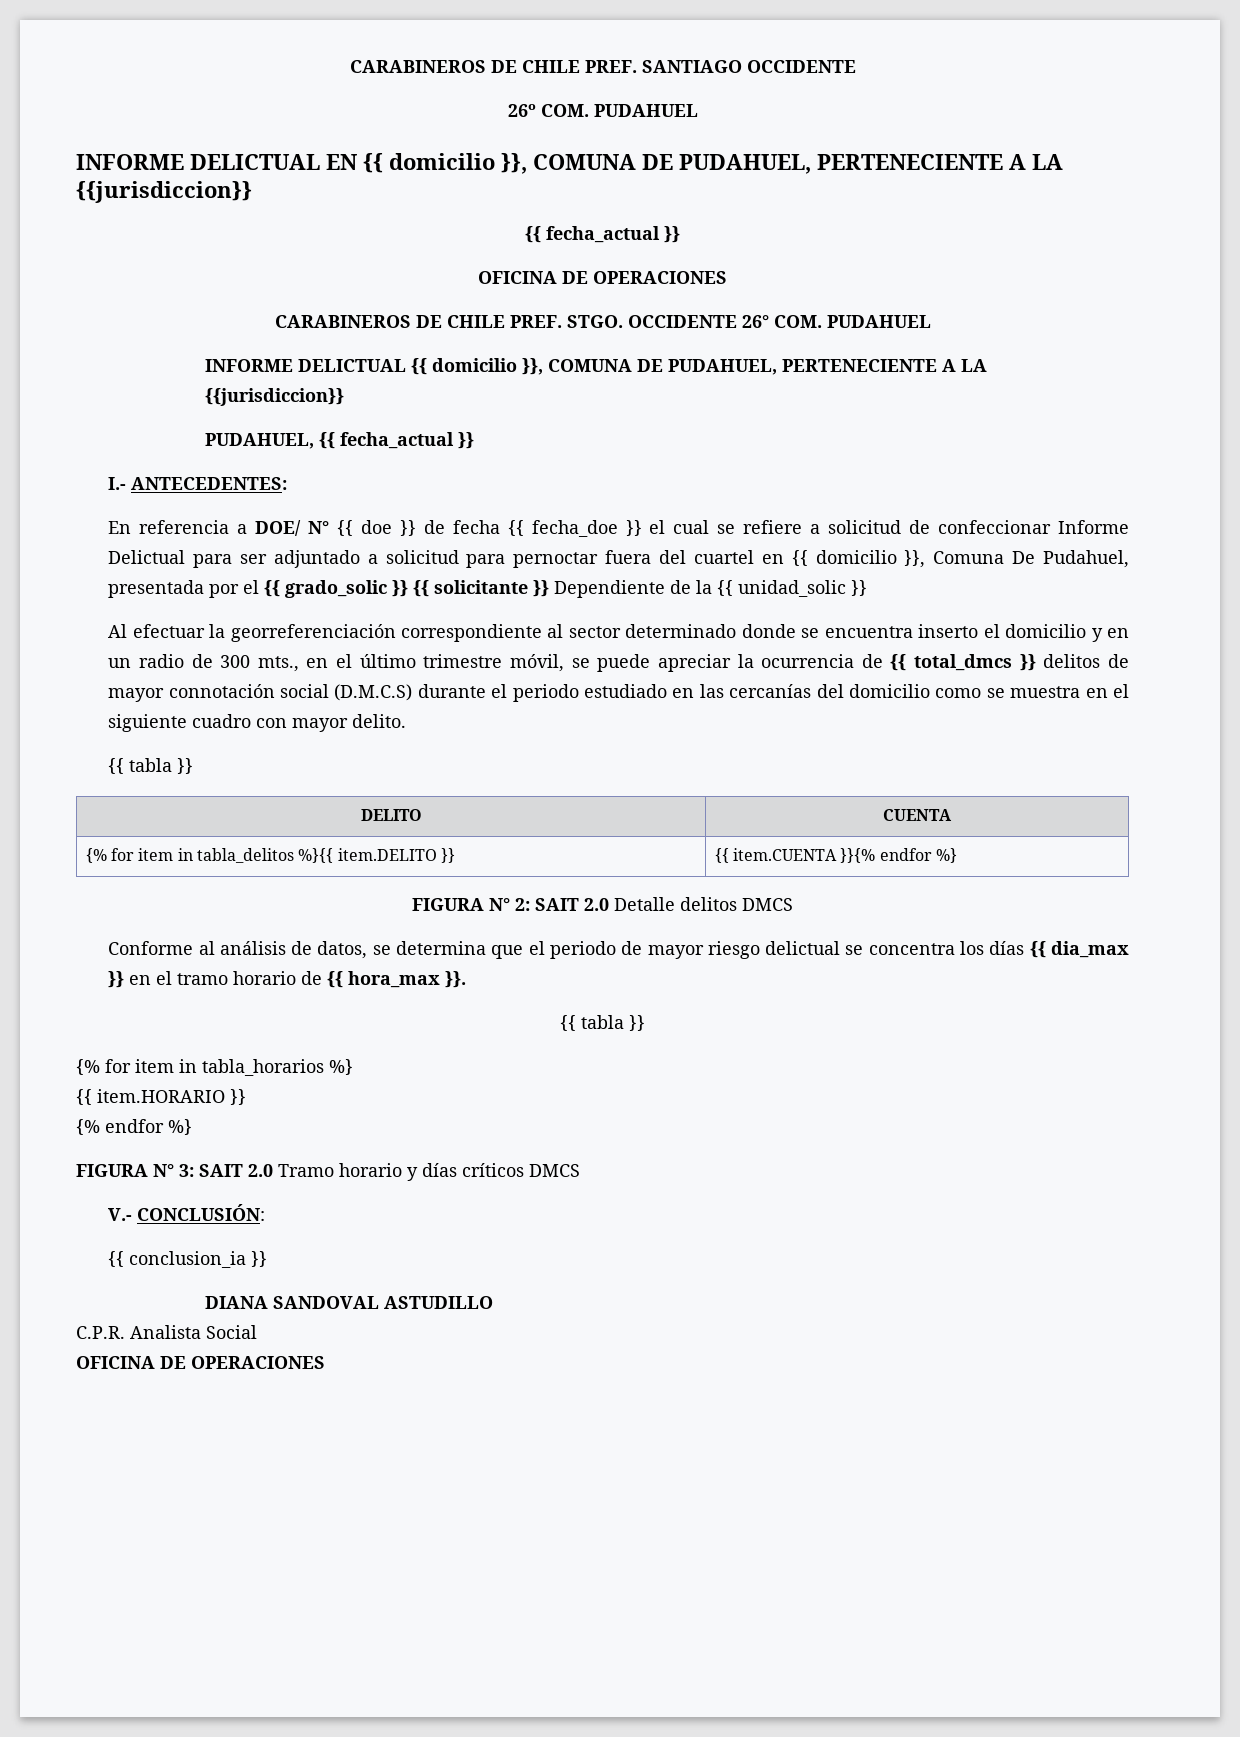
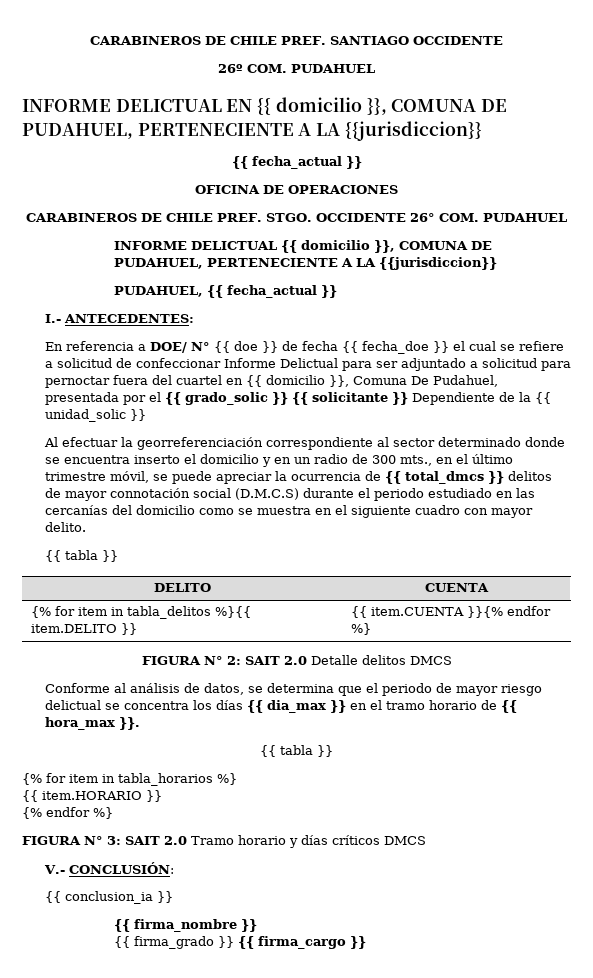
- DIANA SANDOVAL ASTUDILLO
- C.P.R. Analista Social
- OFICINA DE OPERACIONES
+ {{ firma_nombre }}
+ {{ firma_grado }} {{ firma_cargo }}

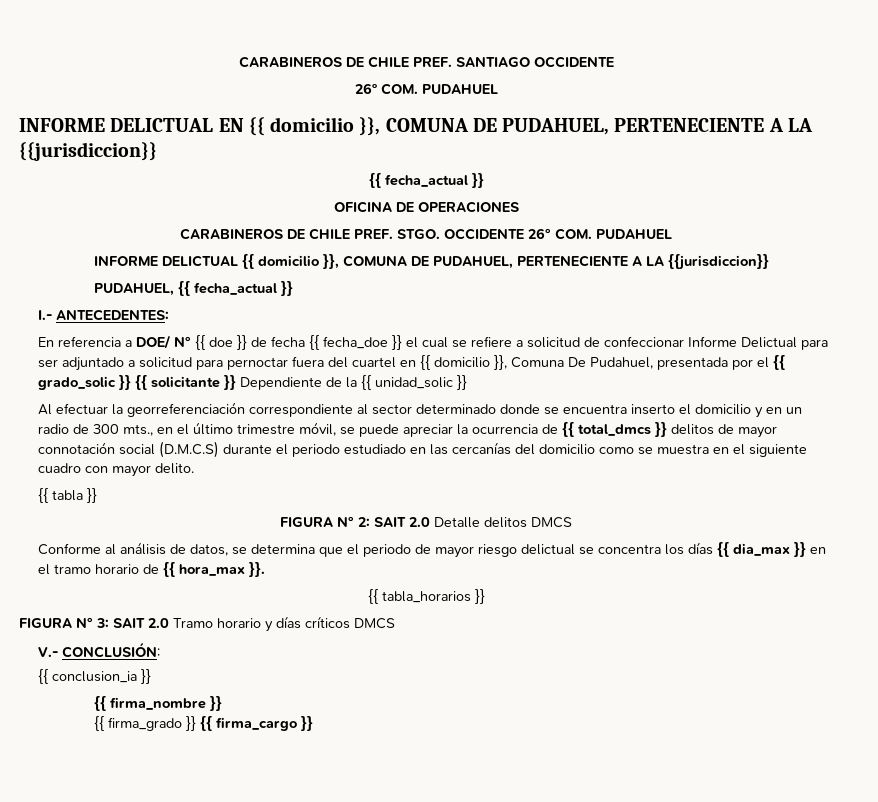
- DELITO | CUENTA
- {% for item in tabla_delitos %}{{ item.DELITO }} | {{ item.CUENTA }}{% endfor %}
  Conforme al análisis de datos, se determina que el periodo de mayor riesgo delictual se concentra los días {{ dia_max }} en el tramo horario de {{ hora_max }}.
- {{ tabla }}
- {% for item in tabla_horarios %}
- {{ item.HORARIO }}
- {% endfor %}
+ {{ tabla_horarios }}

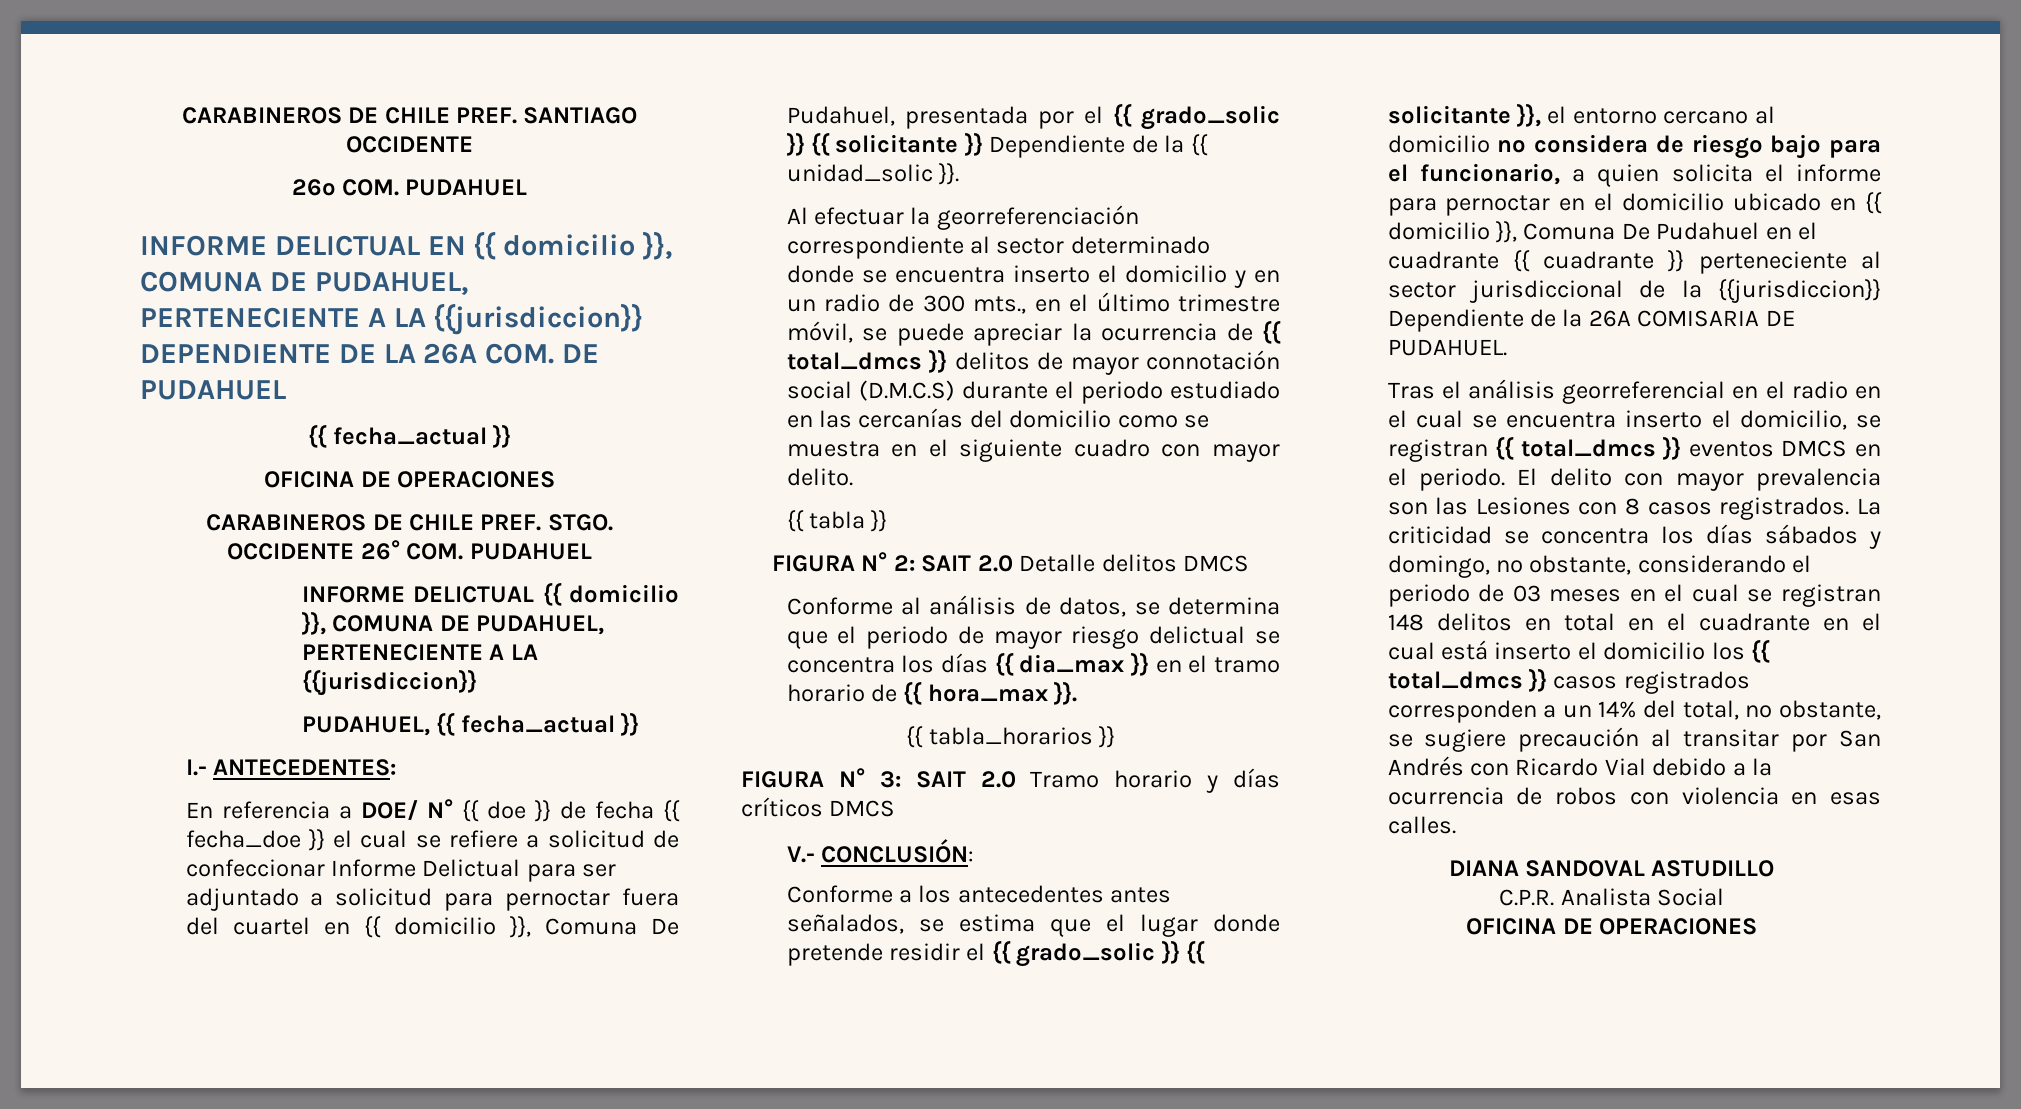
- INFORME DELICTUAL EN {{ domicilio }}, COMUNA DE PUDAHUEL, PERTENECIENTE A LA {{jurisdiccion}}
+ INFORME DELICTUAL EN {{ domicilio }}, COMUNA DE PUDAHUEL, PERTENECIENTE A LA {{jurisdiccion}} DEPENDIENTE DE LA 26A COM. DE PUDAHUEL
- En referencia a DOE/ N° {{ doe }} de fecha {{ fecha_doe }} el cual se refiere a solicitud de confeccionar Informe Delictual para ser adjuntado a solicitud para pernoctar fuera del cuartel en {{ domicilio }}, Comuna De Pudahuel, presentada por el {{ grado_solic }} {{ solicitante }} Dependiente de la {{ unidad_solic }}
+ En referencia a DOE/ N° {{ doe }} de fecha {{ fecha_doe }} el cual se refiere a solicitud de confeccionar Informe Delictual para ser adjuntado a solicitud para pernoctar fuera del cuartel en {{ domicilio }}, Comuna De Pudahuel, presentada por el {{ grado_solic }} {{ solicitante }} Dependiente de la {{ unidad_solic }}.
- {{ conclusion_ia }}
- {{ firma_nombre }}
- {{ firma_grado }} {{ firma_cargo }}
+ Conforme a los antecedentes antes señalados, se estima que el lugar donde pretende residir el {{ grado_solic }} {{ solicitante }}, el entorno cercano al domicilio no considera de riesgo bajo para el funcionario, a quien solicita el informe para pernoctar en el domicilio ubicado en {{ domicilio }}, Comuna De Pudahuel en el cuadrante {{ cuadrante }} perteneciente al sector jurisdiccional de la {{jurisdiccion}} Dependiente de la 26A COMISARIA DE PUDAHUEL.
+ Tras el análisis georreferencial en el radio en el cual se encuentra inserto el domicilio, se registran {{ total_dmcs }} eventos DMCS en el periodo. El delito con mayor prevalencia son las Lesiones con 8 casos registrados. La criticidad se concentra los días sábados y domingo, no obstante, considerando el periodo de 03 meses en el cual se registran 148 delitos en total en el cuadrante en el cual está inserto el domicilio los {{ total_dmcs }} casos registrados corresponden a un 14% del total, no obstante, se sugiere precaución al transitar por San Andrés con Ricardo Vial debido a la ocurrencia de robos con violencia en esas calles.
+ DIANA SANDOVAL ASTUDILLO
+ C.P.R. Analista Social
+ OFICINA DE OPERACIONES

